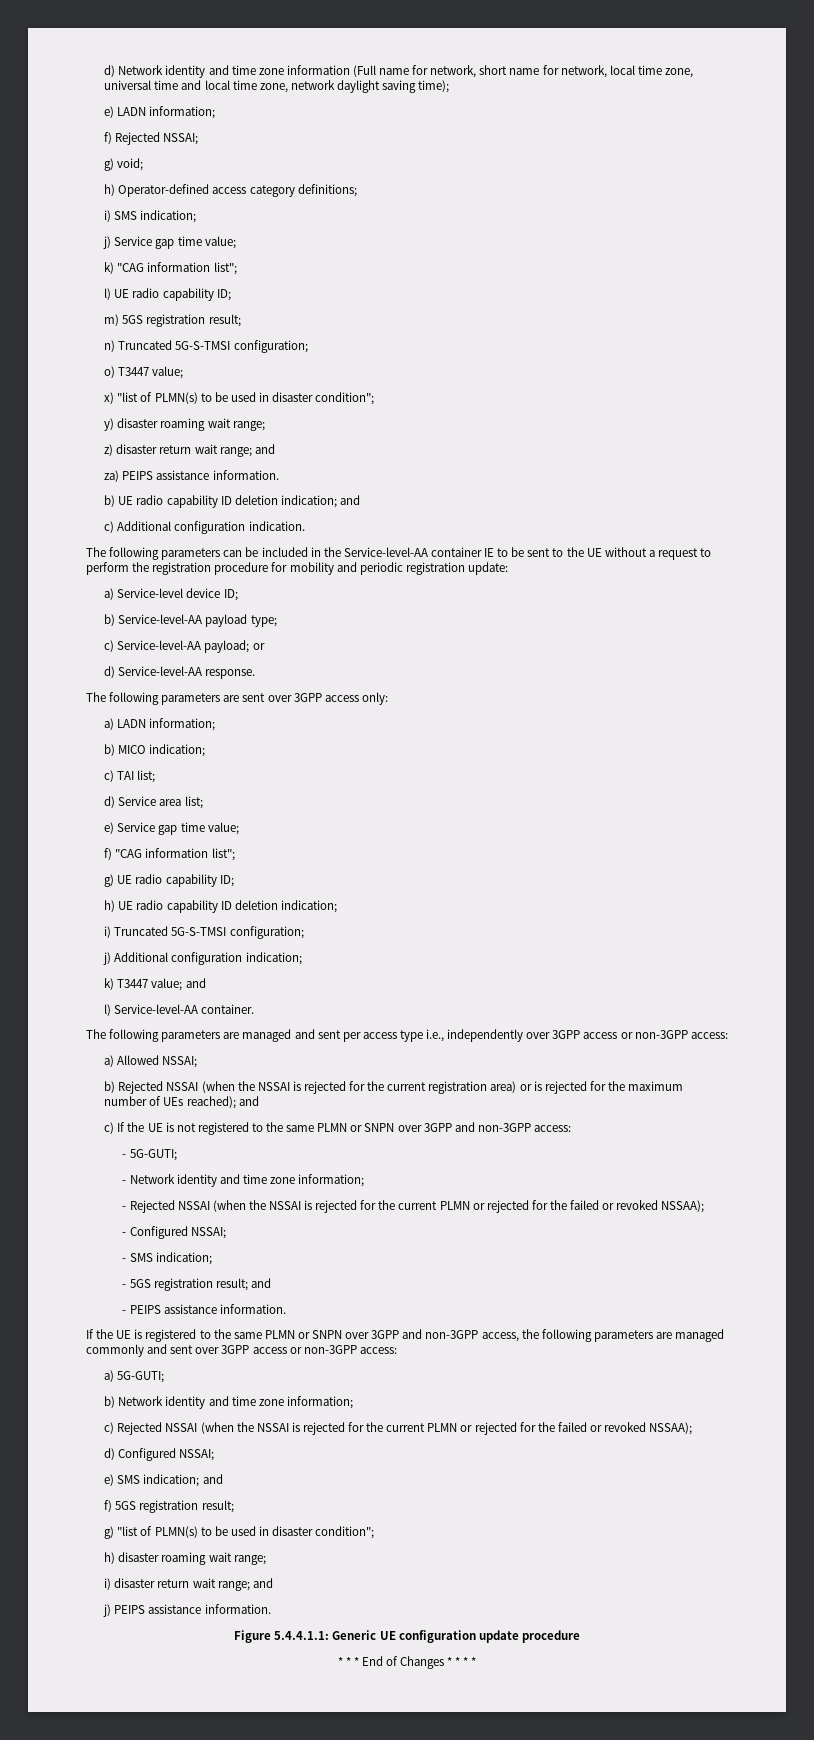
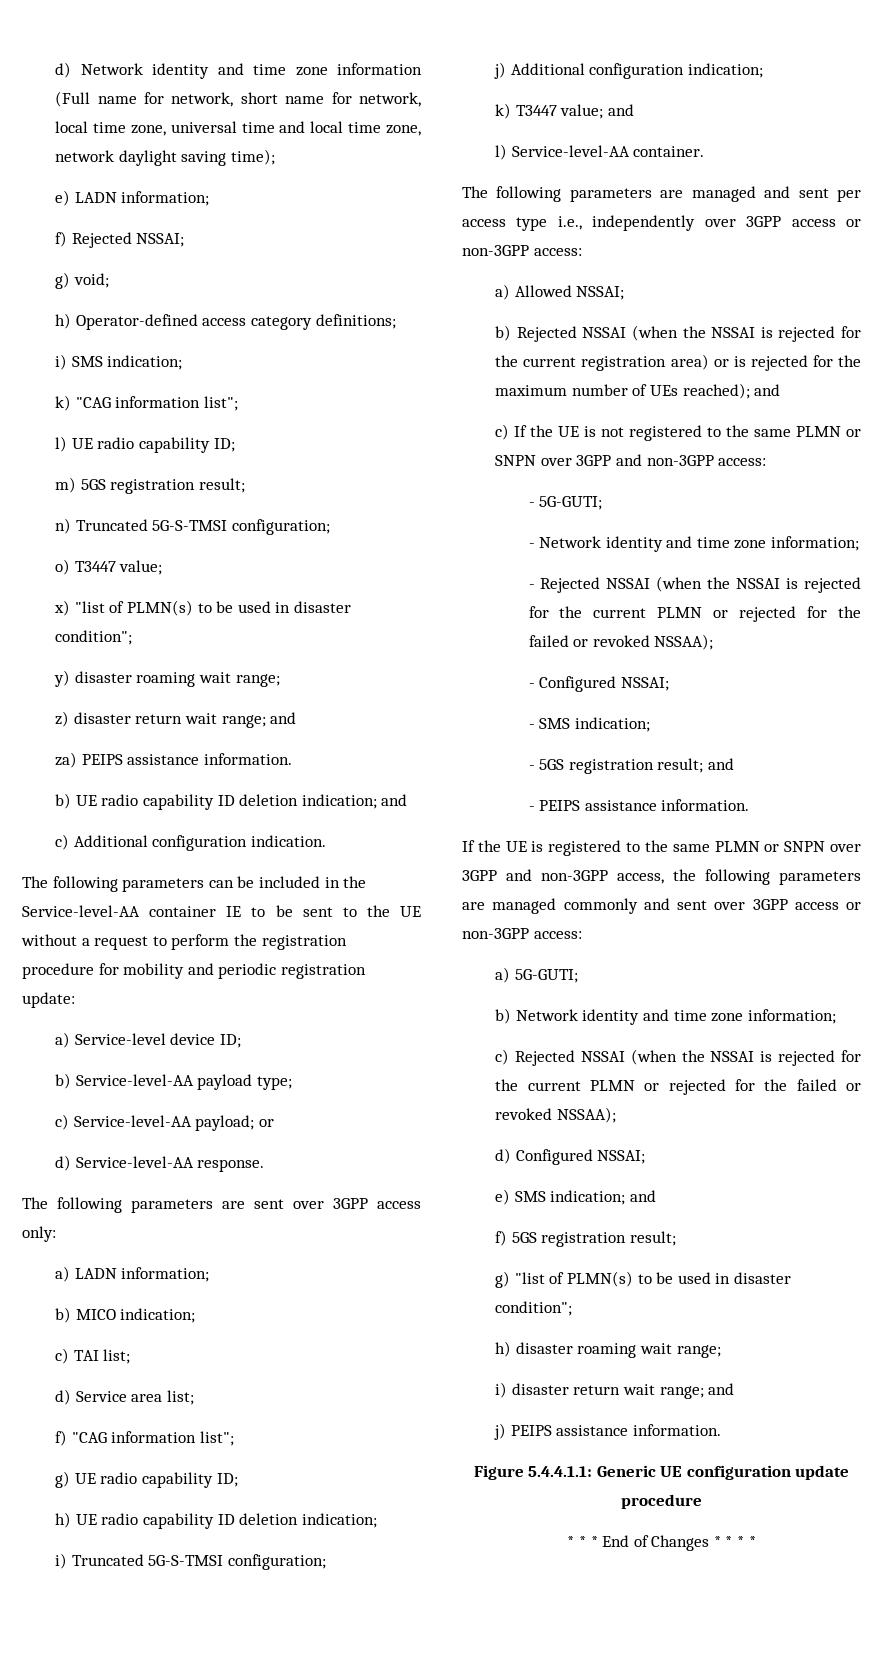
- j) Service gap time value;
- e) Service gap time value;

